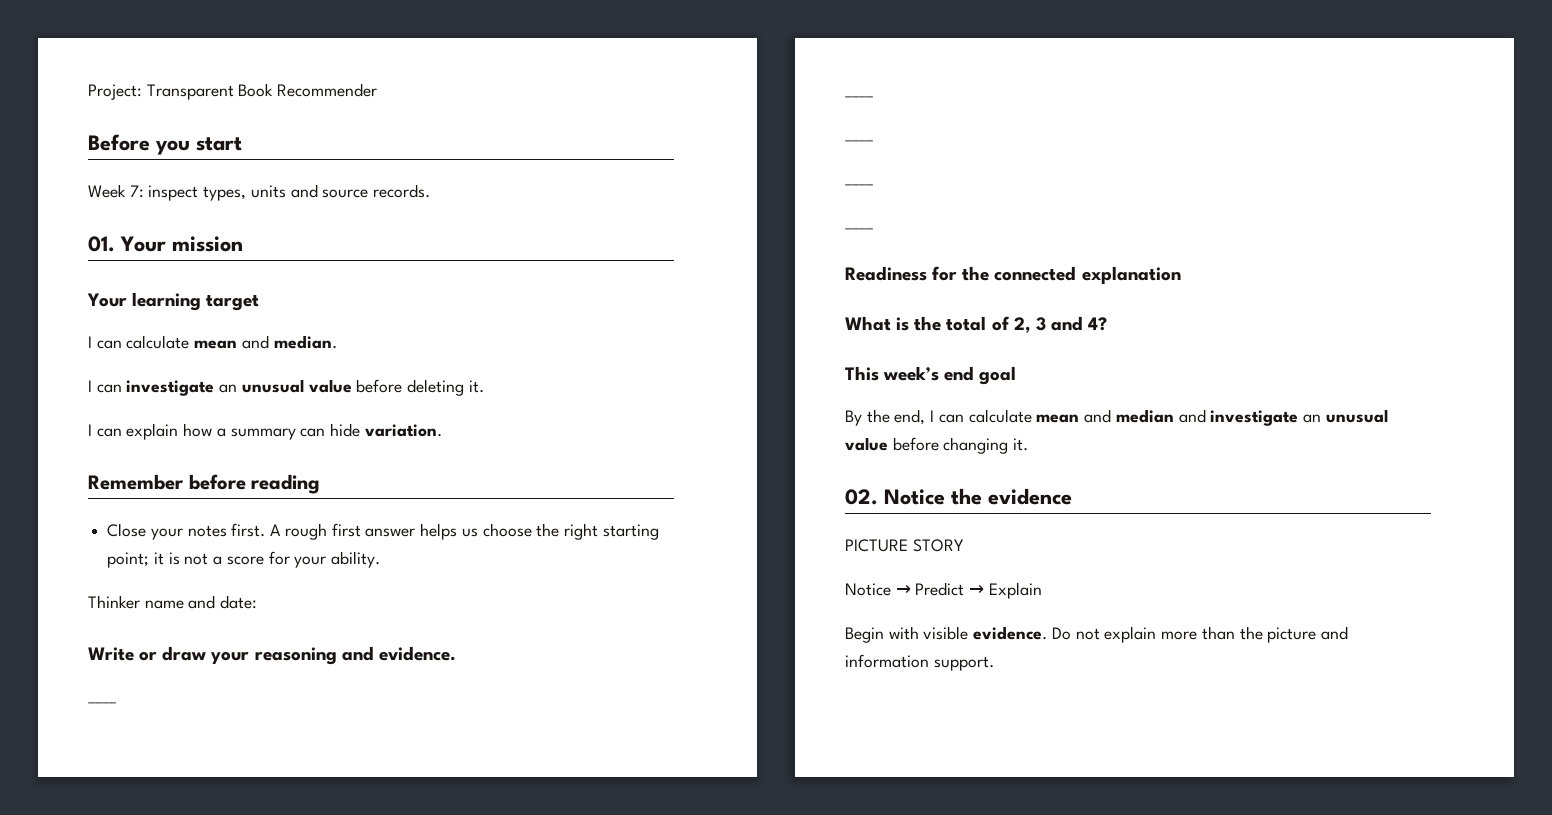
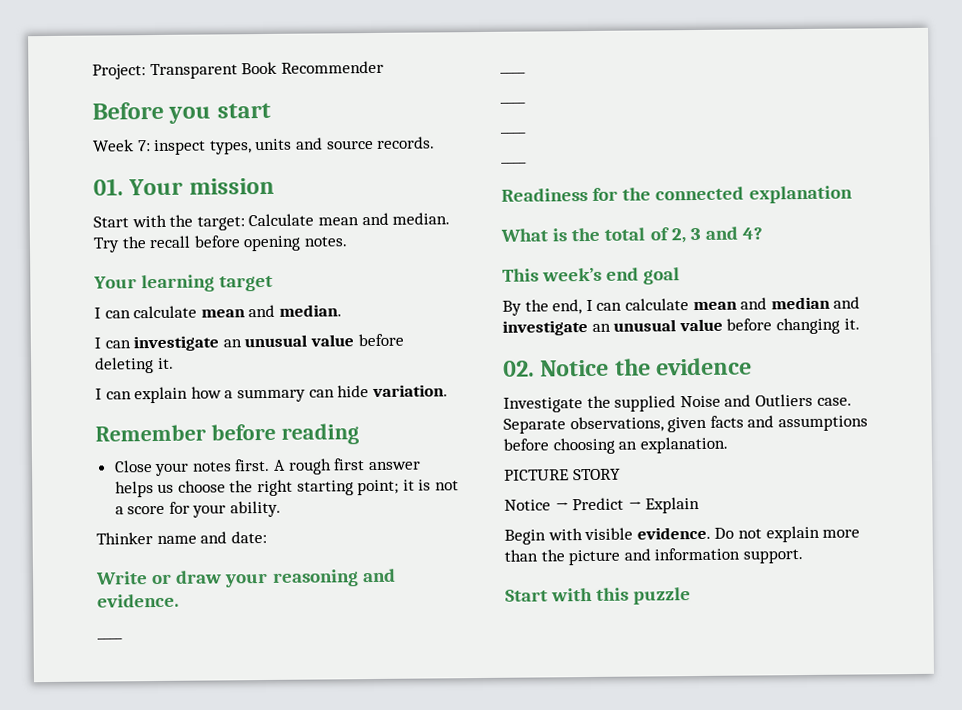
+ Start with the target: Calculate mean and median. Try the recall before opening notes.
+ Investigate the supplied Noise and Outliers case. Separate observations, given facts and assumptions before choosing an explanation.
+ Start with this puzzle

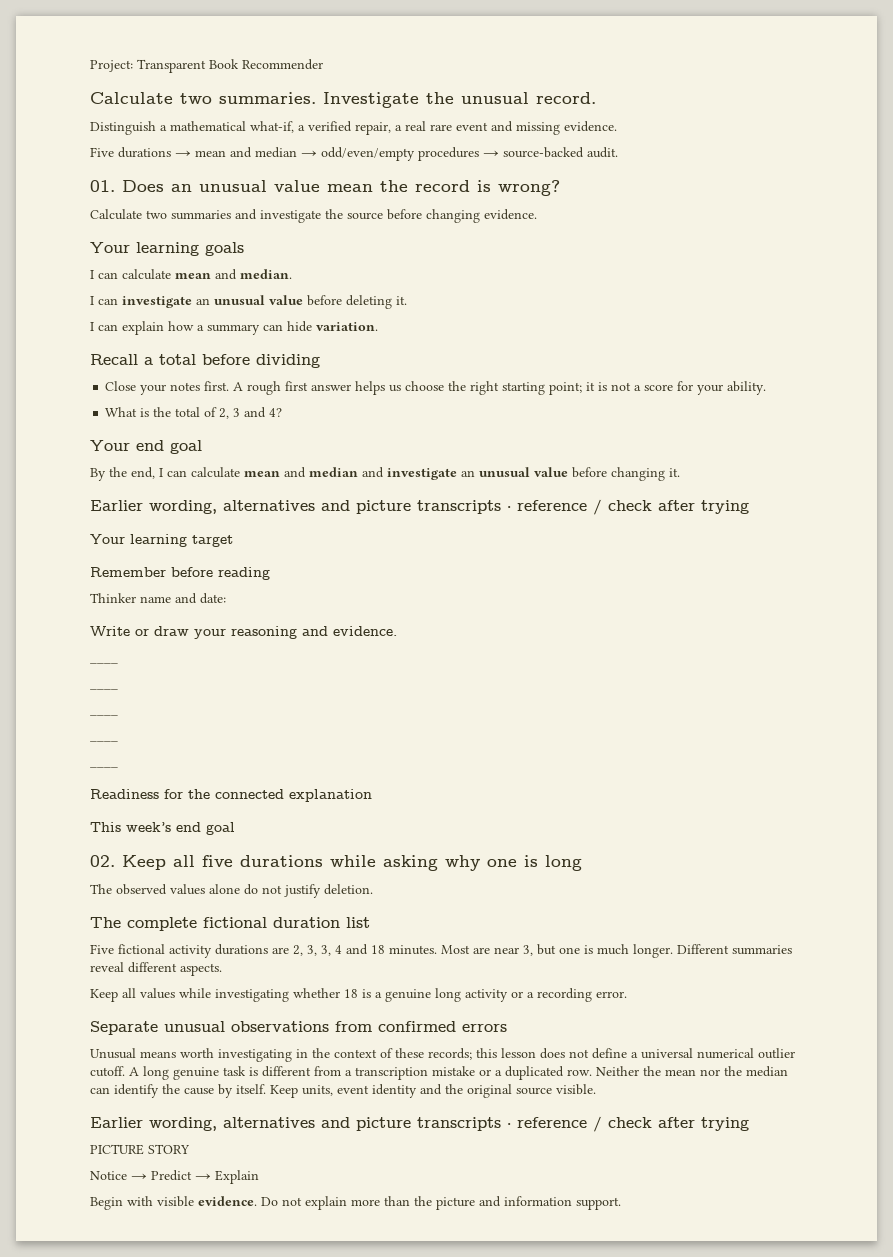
- Before you start
- Week 7: inspect types, units and source records.
- 01. Your mission
- Start with the target: Calculate mean and median. Try the recall before opening notes.
- Your learning target
+ Calculate two summaries. Investigate the unusual record.
+ Distinguish a mathematical what-if, a verified repair, a real rare event and missing evidence.
+ Five durations → mean and median → odd/even/empty procedures → source-backed audit.
+ 01. Does an unusual value mean the record is wrong?
+ Calculate two summaries and investigate the source before changing evidence.
+ Your learning goals
- Remember before reading
+ Recall a total before dividing
+ What is the total of 2, 3 and 4?
+ Your end goal
+ By the end, I can calculate mean and median and investigate an unusual value before changing it.
+ Earlier wording, alternatives and picture transcripts · reference / check after trying
+ Your learning target
+ Remember before reading
- What is the total of 2, 3 and 4?
  This week’s end goal
- By the end, I can calculate mean and median and investigate an unusual value before changing it.
- 02. Notice the evidence
- Investigate the supplied Noise and Outliers case. Separate observations, given facts and assumptions before choosing an explanation.
+ 02. Keep all five durations while asking why one is long
+ The observed values alone do not justify deletion.
+ The complete fictional duration list
+ Five fictional activity durations are 2, 3, 3, 4 and 18 minutes. Most are near 3, but one is much longer. Different summaries reveal different aspects.
+ Keep all values while investigating whether 18 is a genuine long activity or a recording error.
+ Separate unusual observations from confirmed errors
+ Unusual means worth investigating in the context of these records; this lesson does not define a universal numerical outlier cutoff. A long genuine task is different from a transcription mistake or a duplicated row. Neither the mean nor the median can identify the cause by itself. Keep units, event identity and the original source visible.
+ Earlier wording, alternatives and picture transcripts · reference / check after trying
- Start with this puzzle

